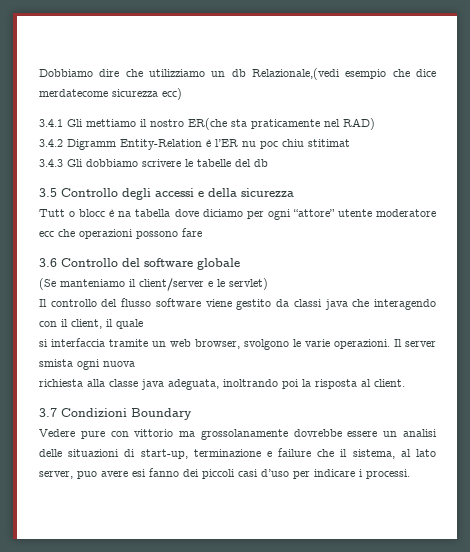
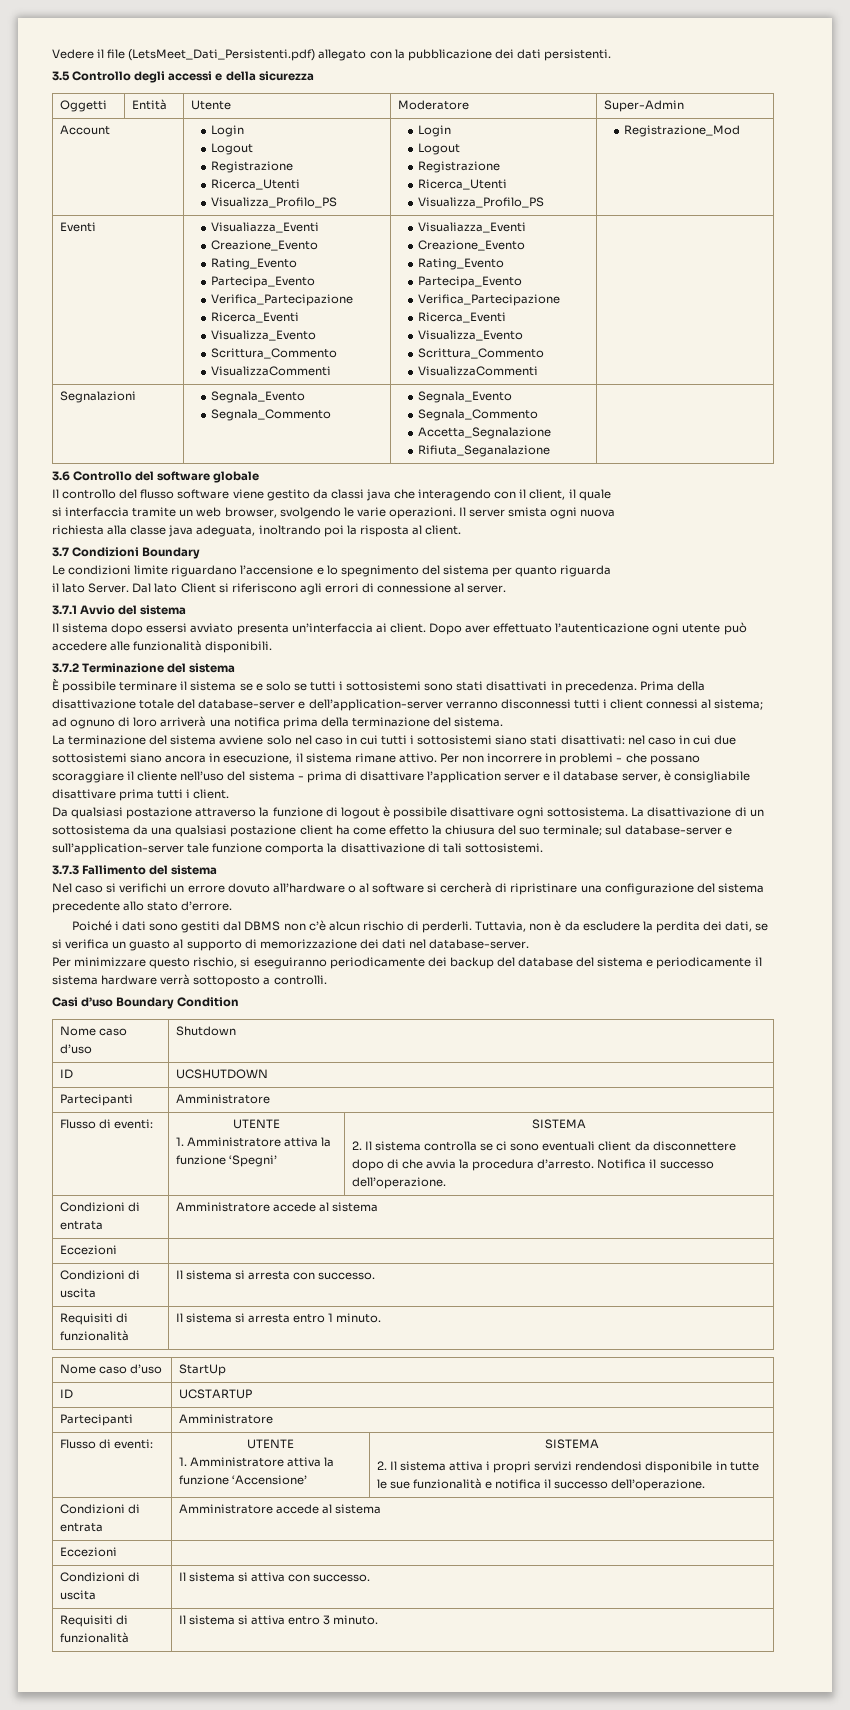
- Dobbiamo dire che utilizziamo un db Relazionale,(vedi esempio che dice merdatecome sicurezza ecc)
- 3.4.1 Gli mettiamo il nostro ER(che sta praticamente nel RAD)
- 3.4.2 Digramm Entity-Relation è l’ER nu poc chiu stitimat
- 3.4.3 Gli dobbiamo scrivere le tabelle del db
+ Vedere il file (LetsMeet_Dati_Persistenti.pdf) allegato con la pubblicazione dei dati persistenti.
- Tutt o blocc è na tabella dove diciamo per ogni “attore” utente moderatore ecc che operazioni possono fare
+ Oggetti | Entità | Utente | Moderatore | Super-Admin
+ Account | Login
+ Logout
+ Registrazione
+ Ricerca_Utenti
+ Visualizza_Profilo_PS | Login
+ Logout
+ Registrazione
+ Ricerca_Utenti
+ Visualizza_Profilo_PS | Registrazione_Mod
+ Eventi | Visualiazza_Eventi
+ Creazione_Evento
+ Rating_Evento
+ Partecipa_Evento
+ Verifica_Partecipazione
+ Ricerca_Eventi
+ Visualizza_Evento
+ Scrittura_Commento
+ VisualizzaCommenti | Visualiazza_Eventi
+ Creazione_Evento
+ Rating_Evento
+ Partecipa_Evento
+ Verifica_Partecipazione
+ Ricerca_Eventi
+ Visualizza_Evento
+ Scrittura_Commento
+ VisualizzaCommenti |
+ Segnalazioni | Segnala_Evento
+ Segnala_Commento | Segnala_Evento
+ Segnala_Commento
+ Accetta_Segnalazione
+ Rifiuta_Seganalazione |
- (Se manteniamo il client/server e le servlet)
- si interfaccia tramite un web browser, svolgono le varie operazioni.
+ si interfaccia tramite un web browser, svolgendo le varie operazioni.
- Vedere pure con vittorio ma grossolanamente dovrebbe essere un analisi delle situazioni di start-up, terminazione e failure che il sistema, al lato server, puo avere esi fanno dei piccoli casi d’uso per indicare i processi.
+ Le condizioni limite riguardano l’accensione e lo spegnimento del sistema per quanto riguarda
+ il lato Server. Dal lato Client si riferiscono agli errori di connessione al server.
+ 3.7.1 Avvio del sistema
+ Il sistema dopo essersi avviato presenta un’interfaccia ai client. Dopo aver effettuato l’autenticazione ogni utente può accedere alle funzionalità disponibili.
+ 3.7.2 Terminazione del sistema
+ È possibile terminare il sistema se e solo se tutti i sottosistemi sono stati disattivati in precedenza. Prima della disattivazione totale del database-server e dell’application-server verranno disconnessi tutti i client connessi al sistema; ad ognuno di loro arriverà una notifica prima della terminazione del sistema.
+ La terminazione del sistema avviene solo nel caso in cui tutti i sottosistemi siano stati disattivati: nel caso in cui due sottosistemi siano ancora in esecuzione, il sistema rimane attivo. Per non incorrere in problemi - che possano scoraggiare il cliente nell’uso del sistema - prima di disattivare l’application server e il database server, è consigliabile disattivare prima tutti i client.
+ Da qualsiasi postazione attraverso la funzione di logout è possibile disattivare ogni sottosistema. La disattivazione di un sottosistema da una qualsiasi postazione client ha come effetto la chiusura del suo terminale; sul database-server e sull’application-server tale funzione comporta la disattivazione di tali sottosistemi.
+ 3.7.3 Fallimento del sistema
+ Nel caso si verifichi un errore dovuto all’hardware o al software si cercherà di ripristinare una configurazione del sistema precedente allo stato d’errore.
+ Poiché i dati sono gestiti dal DBMS non c’è alcun rischio di perderli. Tuttavia, non è da escludere la perdita dei dati, se si verifica un guasto al supporto di memorizzazione dei dati nel database-server.
+ Per minimizzare questo rischio, si eseguiranno periodicamente dei backup del database del sistema e periodicamente il sistema hardware verrà sottoposto a controlli.
+ Casi d’uso Boundary Condition
+ Nome caso d’uso | Shutdown
+ ID | UCSHUTDOWN
+ Partecipanti | Amministratore
+ Flusso di eventi: | UTENTE
+ 1. Amministratore attiva la funzione ‘Spegni’ | SISTEMA
+ 2. Il sistema controlla se ci sono eventuali client da disconnettere dopo di che avvia la procedura d’arresto. Notifica il successo dell’operazione.
+ Condizioni di entrata | Amministratore accede al sistema
+ Eccezioni |
+ Condizioni di uscita | Il sistema si arresta con successo.
+ Requisiti di funzionalità | Il sistema si arresta entro 1 minuto.
+ Nome caso d’uso | StartUp
+ ID | UCSTARTUP
+ Partecipanti | Amministratore
+ Flusso di eventi: | UTENTE
+ 1. Amministratore attiva la funzione ‘Accensione’ | SISTEMA
+ 2. Il sistema attiva i propri servizi rendendosi disponibile in tutte le sue funzionalità e notifica il successo dell’operazione.
+ Condizioni di entrata | Amministratore accede al sistema
+ Eccezioni |
+ Condizioni di uscita | Il sistema si attiva con successo.
+ Requisiti di funzionalità | Il sistema si attiva entro 3 minuto.

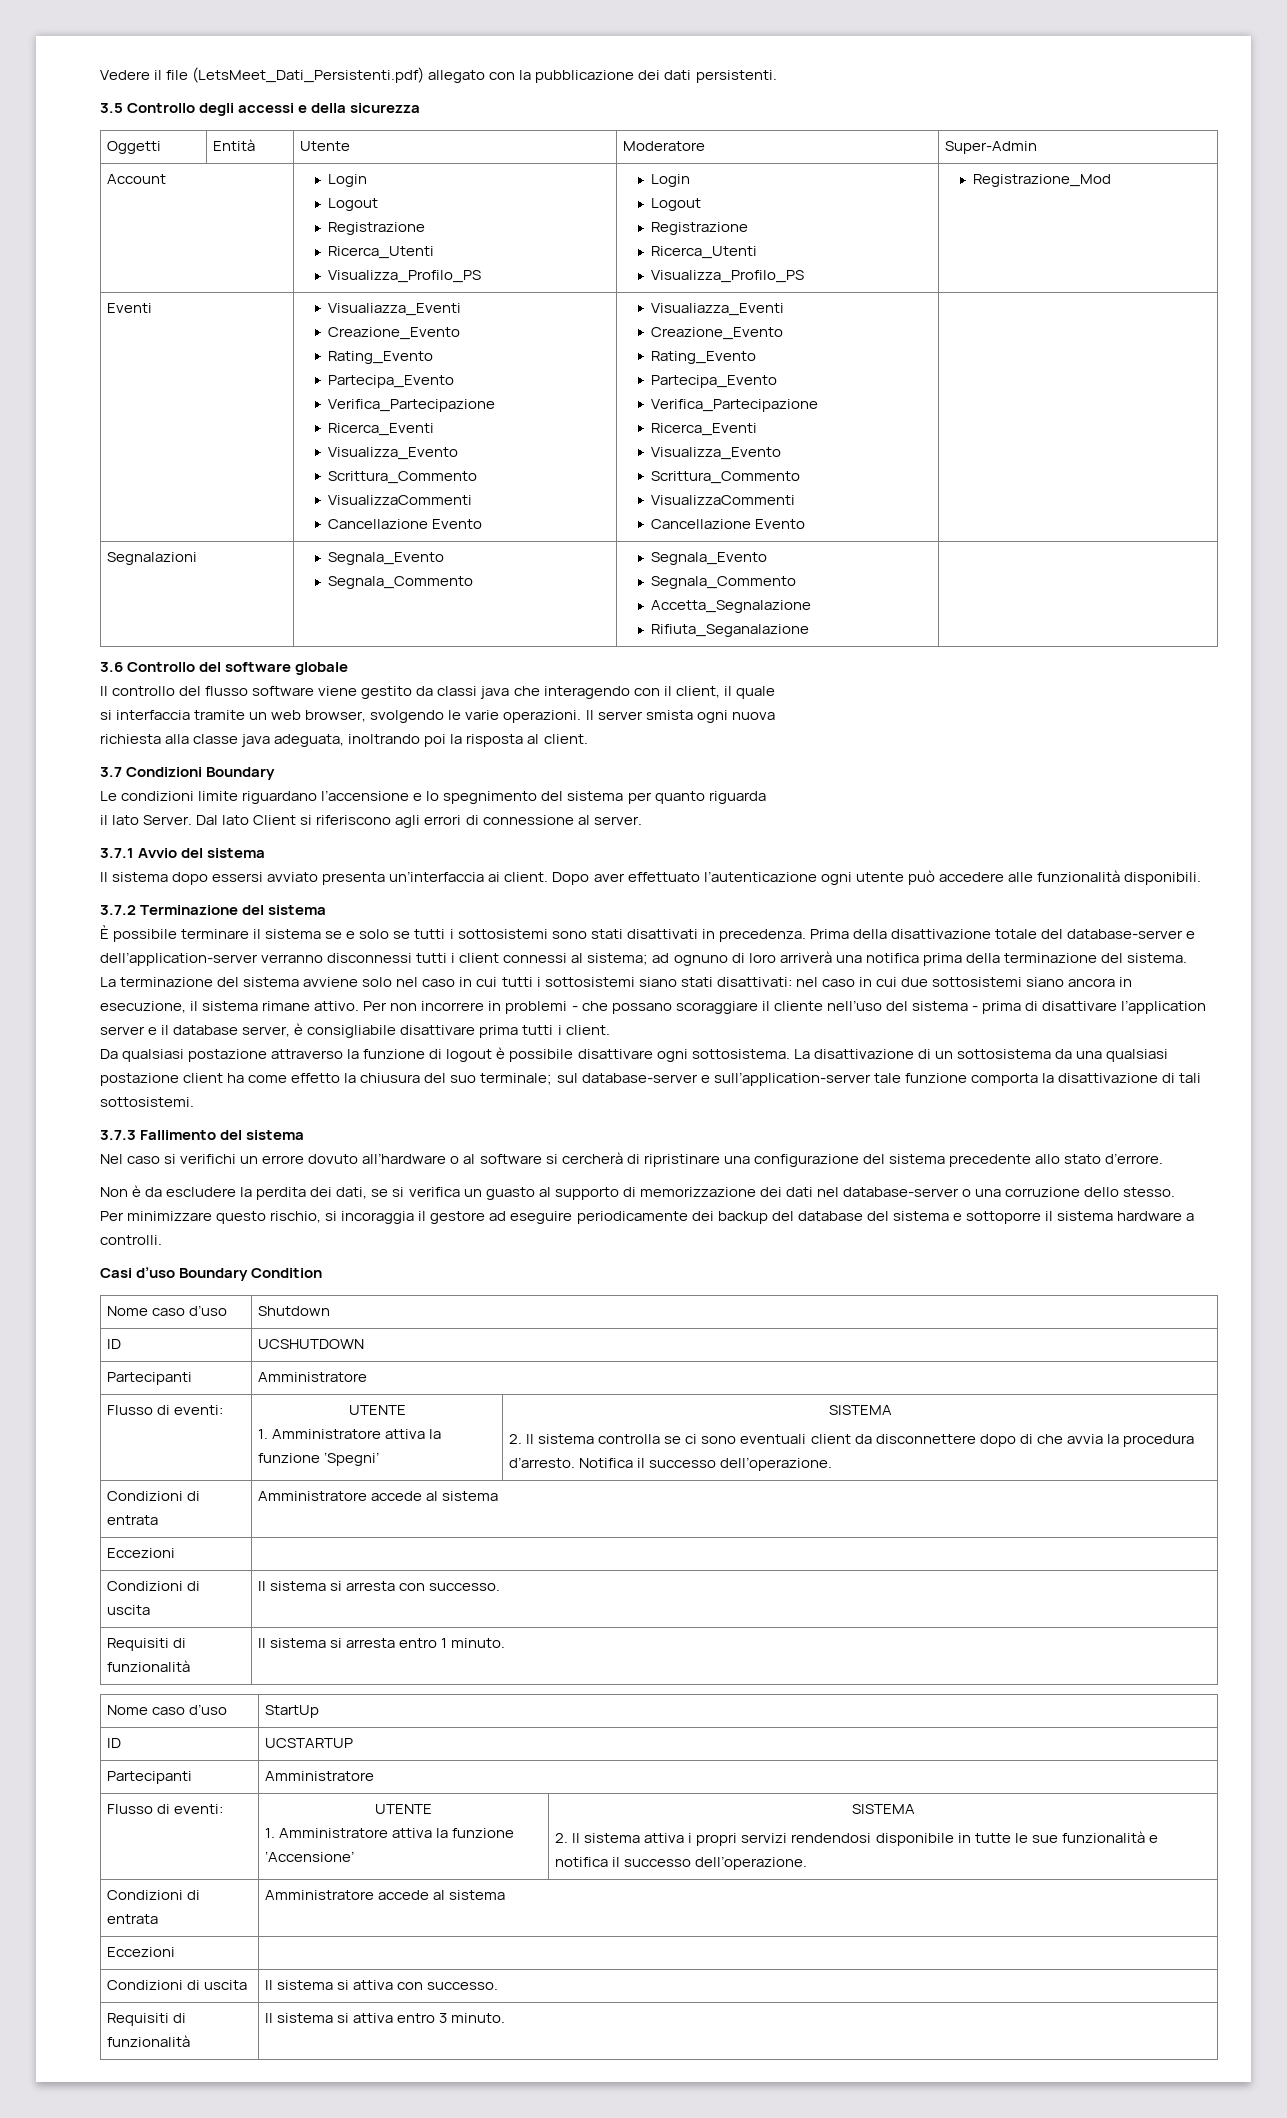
  Eventi | Visualiazza_Eventi
  Creazione_Evento
  Rating_Evento
  Partecipa_Evento
  Verifica_Partecipazione
  Ricerca_Eventi
  Visualizza_Evento
  Scrittura_Commento
- VisualizzaCommenti | Visualiazza_Eventi
+ VisualizzaCommenti
+ Cancellazione Evento | Visualiazza_Eventi
  Creazione_Evento
  Rating_Evento
  Partecipa_Evento
  Verifica_Partecipazione
  Ricerca_Eventi
  Visualizza_Evento
  Scrittura_Commento
- VisualizzaCommenti |
+ VisualizzaCommenti
+ Cancellazione Evento |
- Poiché i dati sono gestiti dal DBMS non c’è alcun rischio di perderli. Tuttavia, non è da escludere la perdita dei dati, se si verifica un guasto al supporto di memorizzazione dei dati nel database-server.
+ Non è da escludere la perdita dei dati, se si verifica un guasto al supporto di memorizzazione dei dati nel database-server o una corruzione dello stesso.
- Per minimizzare questo rischio, si eseguiranno periodicamente dei backup del database del sistema e periodicamente il sistema hardware verrà sottoposto a controlli.
+ Per minimizzare questo rischio, si incoraggia il gestore ad eseguire periodicamente dei backup del database del sistema e sottoporre il sistema hardware a controlli.

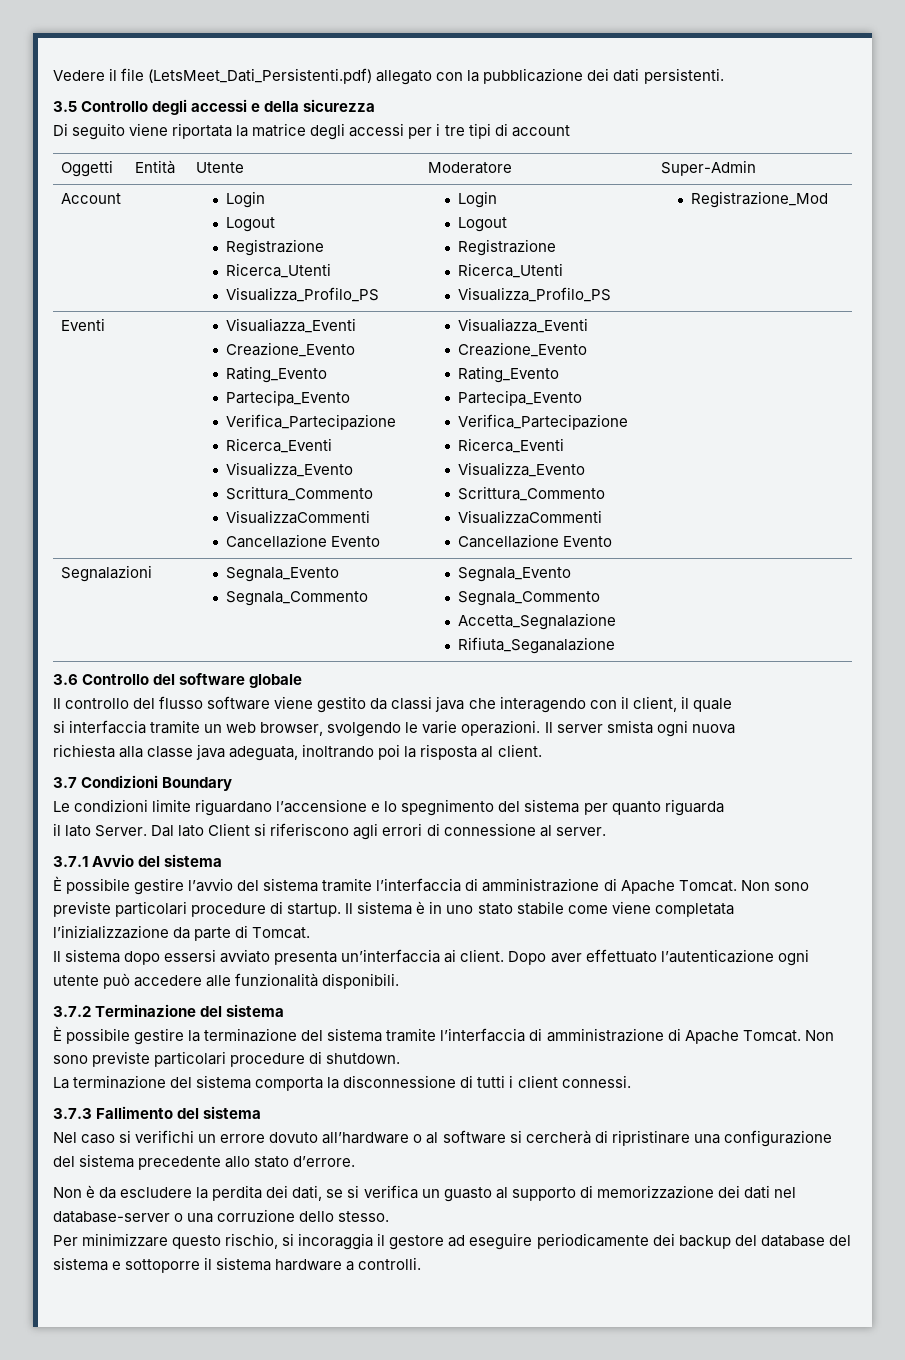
+ Di seguito viene riportata la matrice degli accessi per i tre tipi di account
+ È possibile gestire l’avvio del sistema tramite l’interfaccia di amministrazione di Apache Tomcat. Non sono previste particolari procedure di startup. Il sistema è in uno stato stabile come viene completata l’inizializzazione da parte di Tomcat.
- È possibile terminare il sistema se e solo se tutti i sottosistemi sono stati disattivati in precedenza. Prima della disattivazione totale del database-server e dell’application-server verranno disconnessi tutti i client connessi al sistema; ad ognuno di loro arriverà una notifica prima della terminazione del sistema.
- La terminazione del sistema avviene solo nel caso in cui tutti i sottosistemi siano stati disattivati: nel caso in cui due sottosistemi siano ancora in esecuzione, il sistema rimane attivo. Per non incorrere in problemi - che possano scoraggiare il cliente nell’uso del sistema - prima di disattivare l’application server e il database server, è consigliabile disattivare prima tutti i client.
- Da qualsiasi postazione attraverso la funzione di logout è possibile disattivare ogni sottosistema. La disattivazione di un sottosistema da una qualsiasi postazione client ha come effetto la chiusura del suo terminale; sul database-server e sull’application-server tale funzione comporta la disattivazione di tali sottosistemi.
+ È possibile gestire la terminazione del sistema tramite l’interfaccia di amministrazione di Apache Tomcat. Non sono previste particolari procedure di shutdown.
+ La terminazione del sistema comporta la disconnessione di tutti i client connessi.
- Casi d’uso Boundary Condition
- Nome caso d’uso | Shutdown
- ID | UCSHUTDOWN
- Partecipanti | Amministratore
- Flusso di eventi: | UTENTE
- 1. Amministratore attiva la funzione ‘Spegni’ | SISTEMA
- 2. Il sistema controlla se ci sono eventuali client da disconnettere dopo di che avvia la procedura d’arresto. Notifica il successo dell’operazione.
- Condizioni di entrata | Amministratore accede al sistema
- Eccezioni |
- Condizioni di uscita | Il sistema si arresta con successo.
- Requisiti di funzionalità | Il sistema si arresta entro 1 minuto.
- Nome caso d’uso | StartUp
- ID | UCSTARTUP
- Partecipanti | Amministratore
- Flusso di eventi: | UTENTE
- 1. Amministratore attiva la funzione ‘Accensione’ | SISTEMA
- 2. Il sistema attiva i propri servizi rendendosi disponibile in tutte le sue funzionalità e notifica il successo dell’operazione.
- Condizioni di entrata | Amministratore accede al sistema
- Eccezioni |
- Condizioni di uscita | Il sistema si attiva con successo.
- Requisiti di funzionalità | Il sistema si attiva entro 3 minuto.

